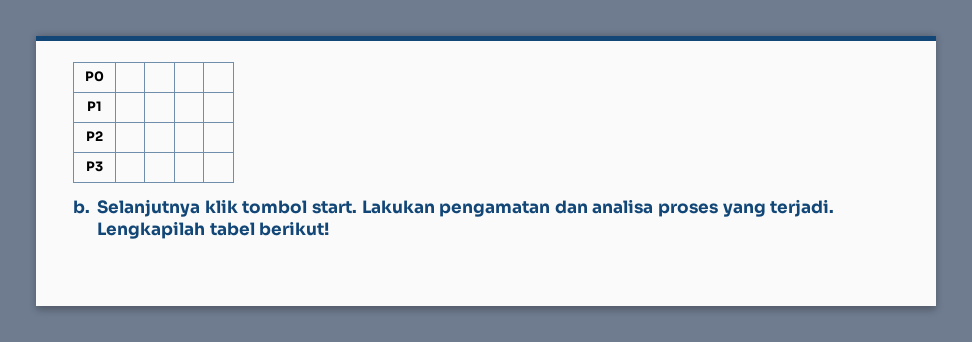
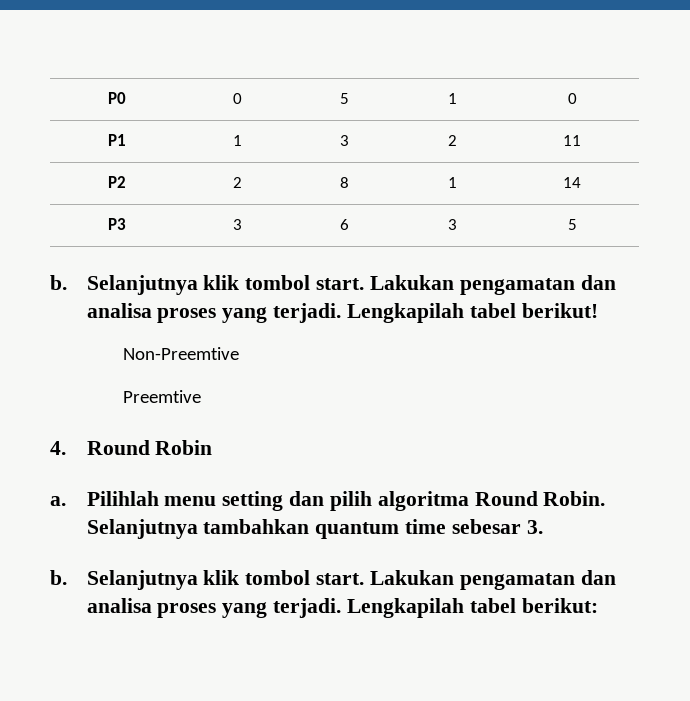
- P0 | | | |
- P1 | | | |
- P2 | | | |
- P3 | | | |
+ P0 | 0 | 5 | 1 | 0
+ P1 | 1 | 3 | 2 | 11
+ P2 | 2 | 8 | 1 | 14
+ P3 | 3 | 6 | 3 | 5
+ Non-Preemtive
+ Preemtive
+ 4. Round Robin
+ a. Pilihlah menu setting dan pilih algoritma Round Robin. Selanjutnya tambahkan quantum time sebesar 3.
+ b. Selanjutnya klik tombol start. Lakukan pengamatan dan analisa proses yang terjadi. Lengkapilah tabel berikut:

